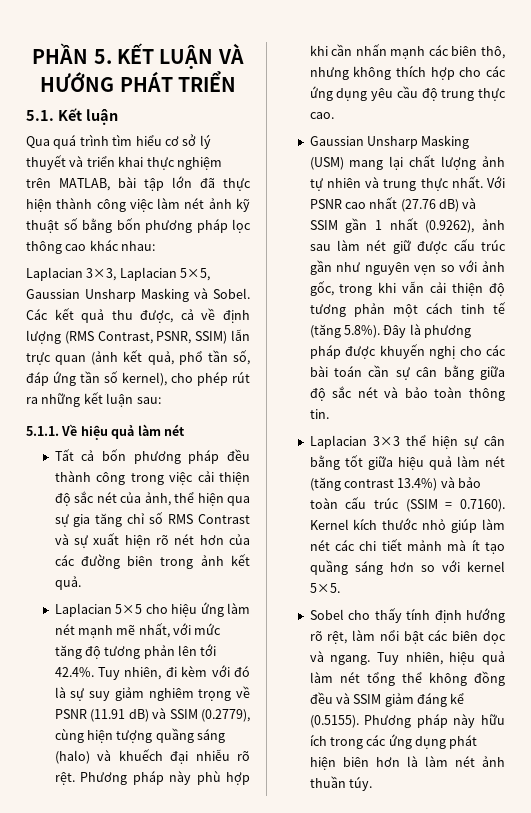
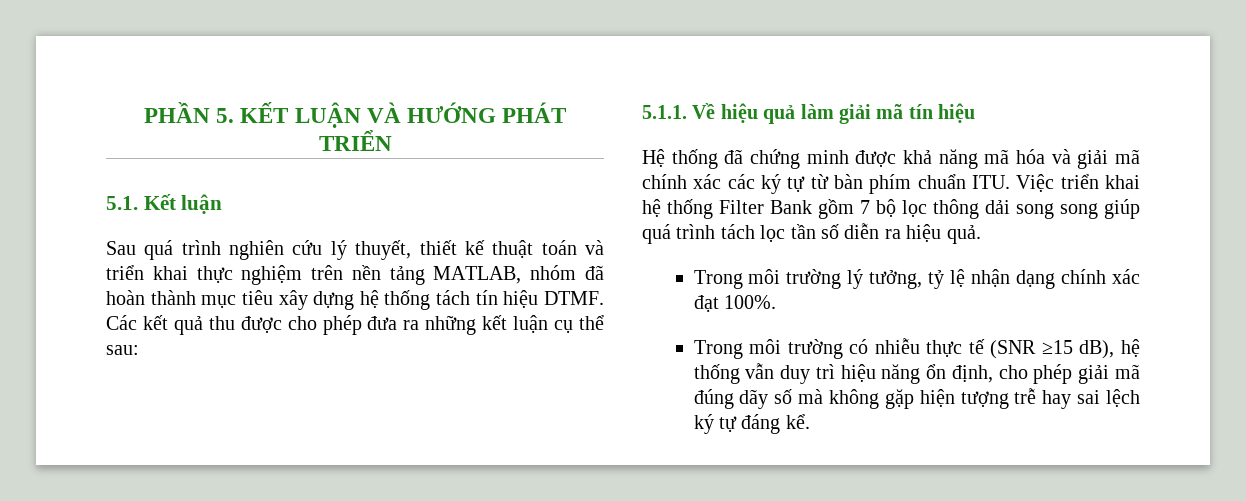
- Qua quá trình tìm hiểu cơ sở lý thuyết và triển khai thực nghiệm trên MATLAB, bài tập lớn đã thực hiện thành công việc làm nét ảnh kỹ thuật số bằng bốn phương pháp lọc thông cao khác nhau:
- Laplacian 3×3, Laplacian 5×5, Gaussian Unsharp Masking và Sobel. Các kết quả thu được, cả về định lượng (RMS Contrast, PSNR, SSIM) lẫn trực quan (ảnh kết quả, phổ tần số, đáp ứng tần số kernel), cho phép rút ra những kết luận sau:
+ Sau quá trình nghiên cứu lý thuyết, thiết kế thuật toán và triển khai thực nghiệm trên nền tảng MATLAB, nhóm đã hoàn thành mục tiêu xây dựng hệ thống tách tín hiệu DTMF. Các kết quả thu được cho phép đưa ra những kết luận cụ thể sau:
- 5.1.1. Về hiệu quả làm nét
- Tất cả bốn phương pháp đều thành công trong việc cải thiện độ sắc nét của ảnh, thể hiện qua sự gia tăng chỉ số RMS Contrast và sự xuất hiện rõ nét hơn của các đường biên trong ảnh kết quả.
- Laplacian 5×5 cho hiệu ứng làm nét mạnh mẽ nhất, với mức tăng độ tương phản lên tới 42.4%. Tuy nhiên, đi kèm với đó là sự suy giảm nghiêm trọng về PSNR (11.91 dB) và SSIM (0.2779), cùng hiện tượng quầng sáng (halo) và khuếch đại nhiễu rõ rệt. Phương pháp này phù hợp khi cần nhấn mạnh các biên thô, nhưng không thích hợp cho các ứng dụng yêu cầu độ trung thực cao.
- Gaussian Unsharp Masking (USM) mang lại chất lượng ảnh tự nhiên và trung thực nhất. Với PSNR cao nhất (27.76 dB) và SSIM gần 1 nhất (0.9262), ảnh sau làm nét giữ được cấu trúc gần như nguyên vẹn so với ảnh gốc, trong khi vẫn cải thiện độ tương phản một cách tinh tế (tăng 5.8%). Đây là phương pháp được khuyến nghị cho các bài toán cần sự cân bằng giữa độ sắc nét và bảo toàn thông tin.
- Laplacian 3×3 thể hiện sự cân bằng tốt giữa hiệu quả làm nét (tăng contrast 13.4%) và bảo toàn cấu trúc (SSIM = 0.7160). Kernel kích thước nhỏ giúp làm nét các chi tiết mảnh mà ít tạo quầng sáng hơn so với kernel 5×5.
- Sobel cho thấy tính định hướng rõ rệt, làm nổi bật các biên dọc và ngang. Tuy nhiên, hiệu quả làm nét tổng thể không đồng đều và SSIM giảm đáng kể (0.5155). Phương pháp này hữu ích trong các ứng dụng phát hiện biên hơn là làm nét ảnh thuần túy.
+ 5.1.1. Về hiệu quả làm giải mã tín hiệu
+ Hệ thống đã chứng minh được khả năng mã hóa và giải mã chính xác các ký tự từ bàn phím chuẩn ITU. Việc triển khai hệ thống Filter Bank gồm 7 bộ lọc thông dải song song giúp quá trình tách lọc tần số diễn ra hiệu quả.
+ Trong môi trường lý tưởng, tỷ lệ nhận dạng chính xác đạt 100%.
+ Trong môi trường có nhiễu thực tế (SNR ≥15 dB), hệ thống vẫn duy trì hiệu năng ổn định, cho phép giải mã đúng dãy số mà không gặp hiện tượng trễ hay sai lệch ký tự đáng kể.

